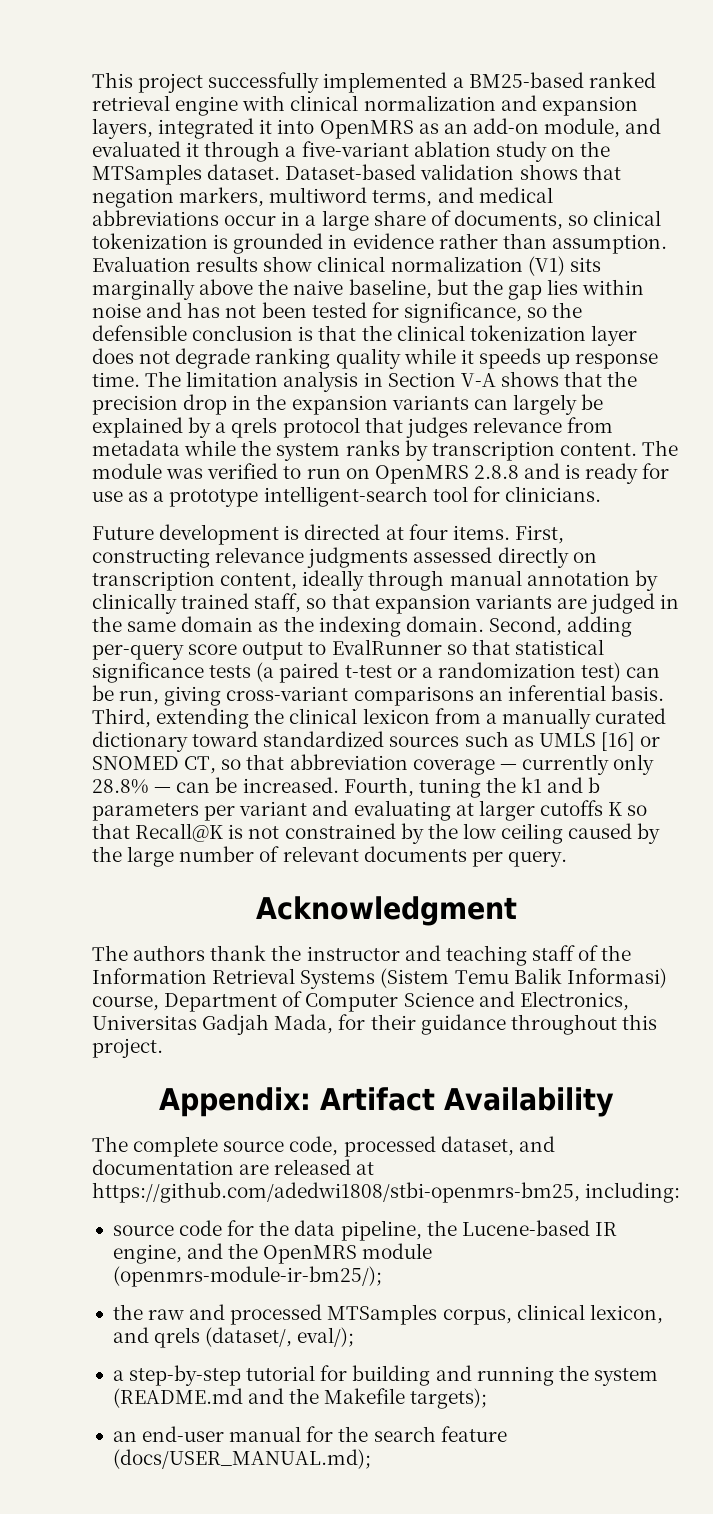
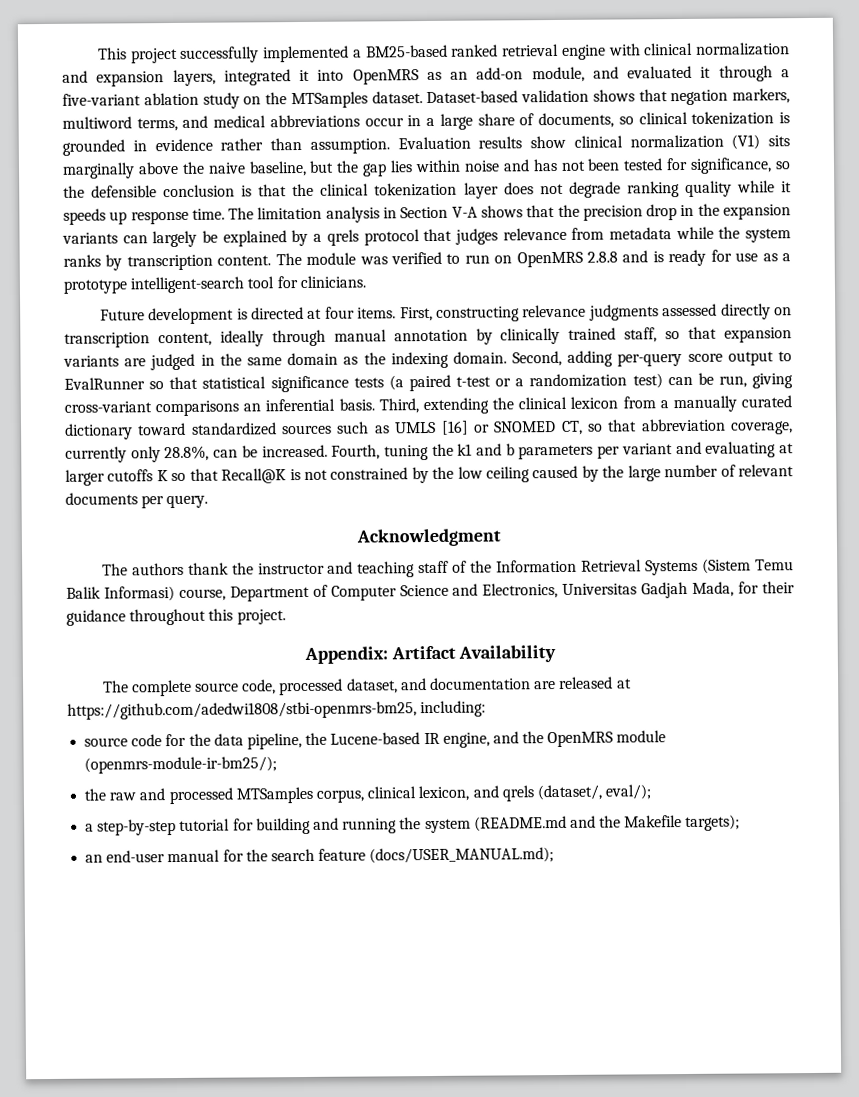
- Third, extending the clinical lexicon from a manually curated dictionary toward standardized sources such as UMLS [16] or SNOMED CT, so that abbreviation coverage — currently only 28.8% — can be increased.
+ Third, extending the clinical lexicon from a manually curated dictionary toward standardized sources such as UMLS [16] or SNOMED CT, so that abbreviation coverage, currently only 28.8%, can be increased.

